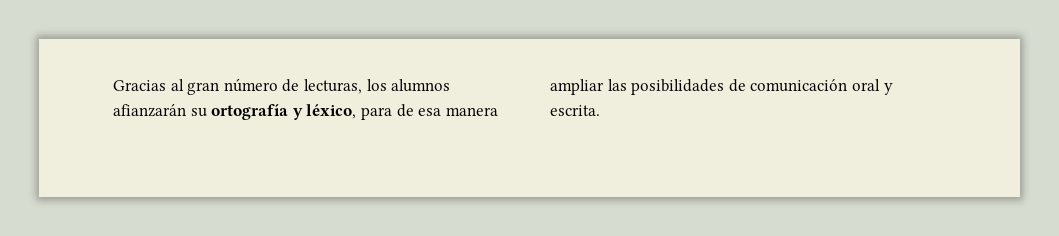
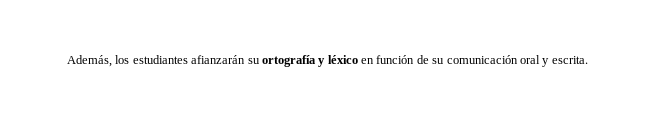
- Gracias al gran número de lecturas, los alumnos afianzarán su ortografía y léxico, para de esa manera ampliar las posibilidades de comunicación oral y escrita.
+ Además, los estudiantes afianzarán su ortografía y léxico en función de su comunicación oral y escrita.

